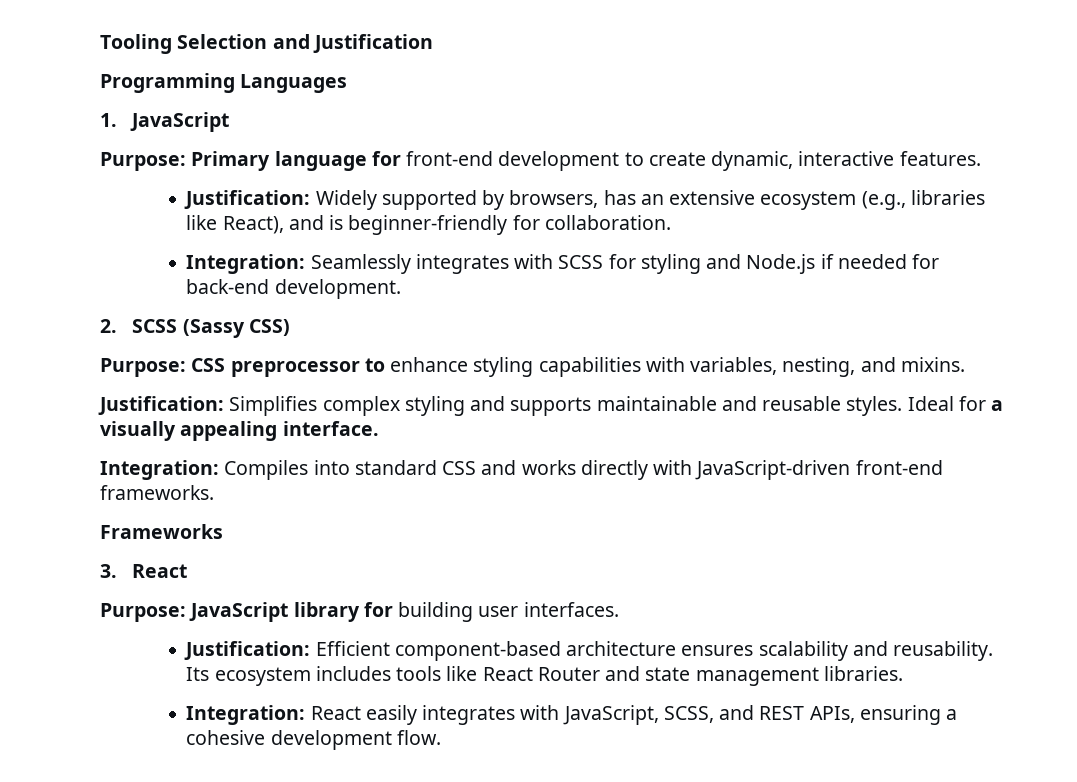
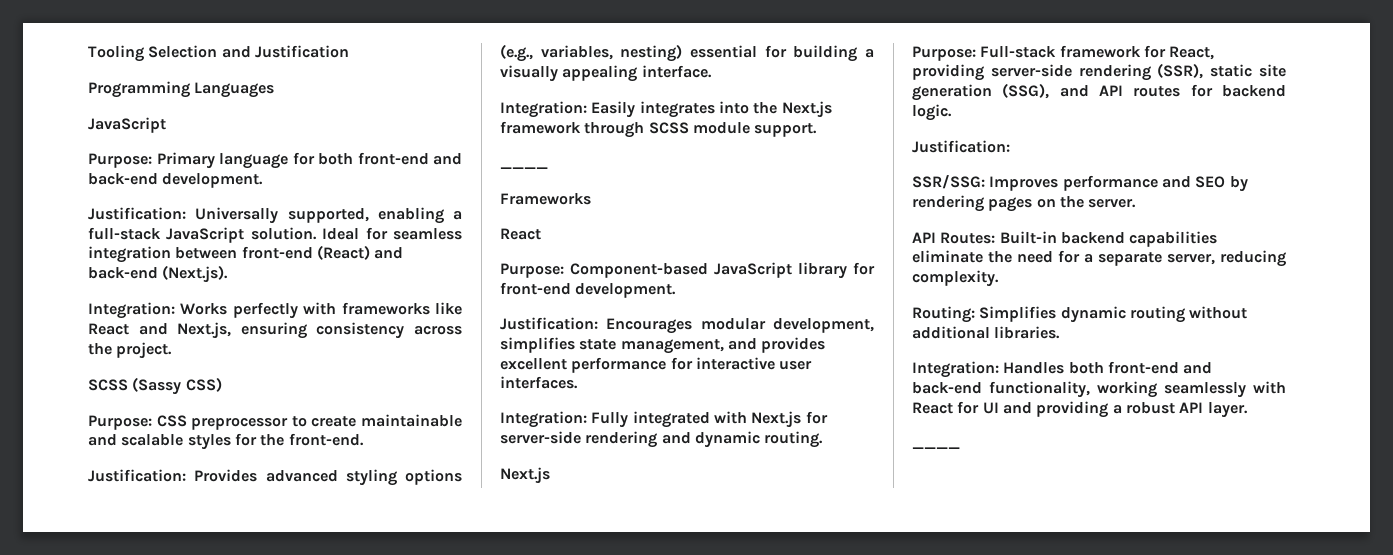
  Programming Languages
- 1. JavaScript
+ JavaScript
- Purpose: Primary language for front-end development to create dynamic, interactive features.
- Justification: Widely supported by browsers, has an extensive ecosystem (e.g., libraries like React), and is beginner-friendly for collaboration.
- Integration: Seamlessly integrates with SCSS for styling and Node.js if needed for back-end development.
- 2. SCSS (Sassy CSS)
+ Purpose: Primary language for both front-end and back-end development.
+ Justification: Universally supported, enabling a full-stack JavaScript solution. Ideal for seamless integration between front-end (React) and back-end (Next.js).
+ Integration: Works perfectly with frameworks like React and Next.js, ensuring consistency across the project.
+ SCSS (Sassy CSS)
- Purpose: CSS preprocessor to enhance styling capabilities with variables, nesting, and mixins.
- Justification: Simplifies complex styling and supports maintainable and reusable styles. Ideal for a visually appealing interface.
+ Purpose: CSS preprocessor to create maintainable and scalable styles for the front-end.
+ Justification: Provides advanced styling options (e.g., variables, nesting) essential for building a visually appealing interface.
- Integration: Compiles into standard CSS and works directly with JavaScript-driven front-end frameworks.
+ Integration: Easily integrates into the Next.js framework through SCSS module support.
+ ____
  Frameworks
- 3. React
+ React
- Purpose: JavaScript library for building user interfaces.
- Justification: Efficient component-based architecture ensures scalability and reusability. Its ecosystem includes tools like React Router and state management libraries.
- Integration: React easily integrates with JavaScript, SCSS, and REST APIs, ensuring a cohesive development flow.
+ Purpose: Component-based JavaScript library for front-end development.
+ Justification: Encourages modular development, simplifies state management, and provides excellent performance for interactive user interfaces.
+ Integration: Fully integrated with Next.js for server-side rendering and dynamic routing.
+ Next.js
+ Purpose: Full-stack framework for React, providing server-side rendering (SSR), static site generation (SSG), and API routes for backend logic.
+ Justification:
+ SSR/SSG: Improves performance and SEO by rendering pages on the server.
+ API Routes: Built-in backend capabilities eliminate the need for a separate server, reducing complexity.
+ Routing: Simplifies dynamic routing without additional libraries.
+ Integration: Handles both front-end and back-end functionality, working seamlessly with React for UI and providing a robust API layer.
+ ____

